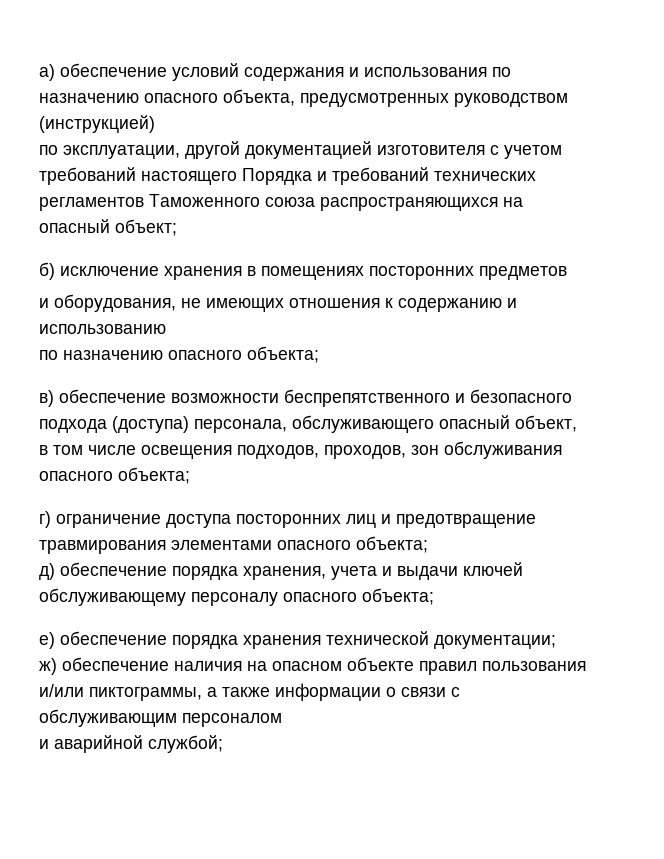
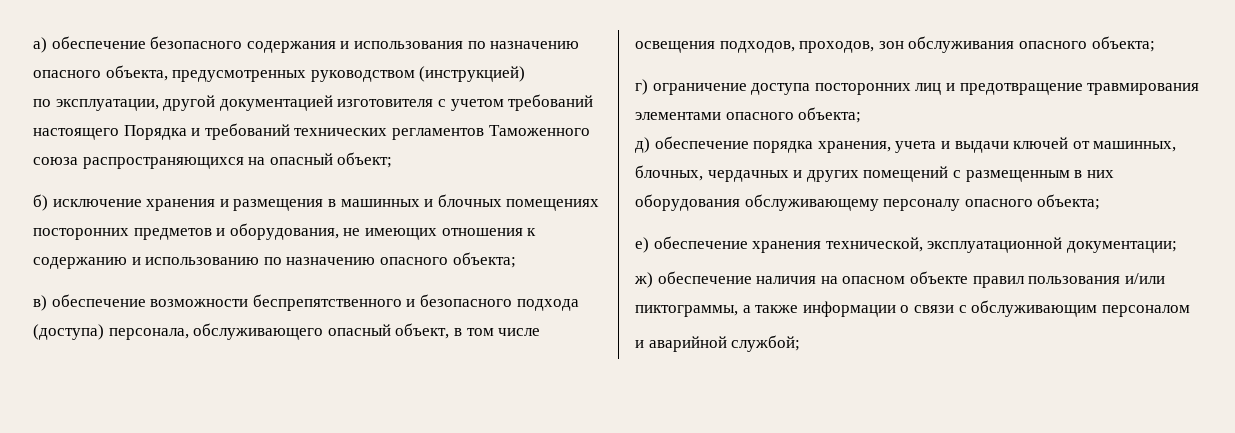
- а) обеспечение условий содержания и использования по назначению опасного объекта, предусмотренных руководством (инструкцией)
+ а) обеспечение безопасного содержания и использования по назначению опасного объекта, предусмотренных руководством (инструкцией)
- б) исключение хранения в помещениях посторонних предметов
- и оборудования, не имеющих отношения к содержанию и использованию
- по назначению опасного объекта;
+ б) исключение хранения и размещения в машинных и блочных помещениях посторонних предметов и оборудования, не имеющих отношения к содержанию и использованию по назначению опасного объекта;
- д) обеспечение порядка хранения, учета и выдачи ключей обслуживающему персоналу опасного объекта;
+ д) обеспечение порядка хранения, учета и выдачи ключей от машинных, блочных, чердачных и других помещений с размещенным в них оборудования обслуживающему персоналу опасного объекта;
- е) обеспечение порядка хранения технической документации;
+ е) обеспечение хранения технической, эксплуатационной документации;

